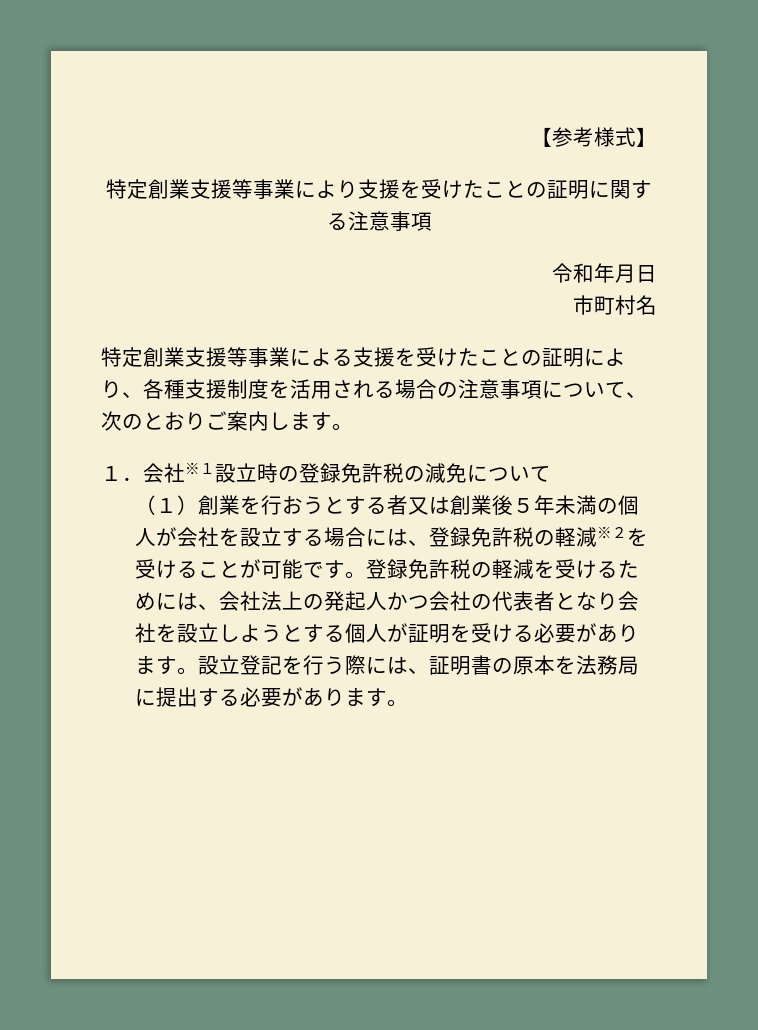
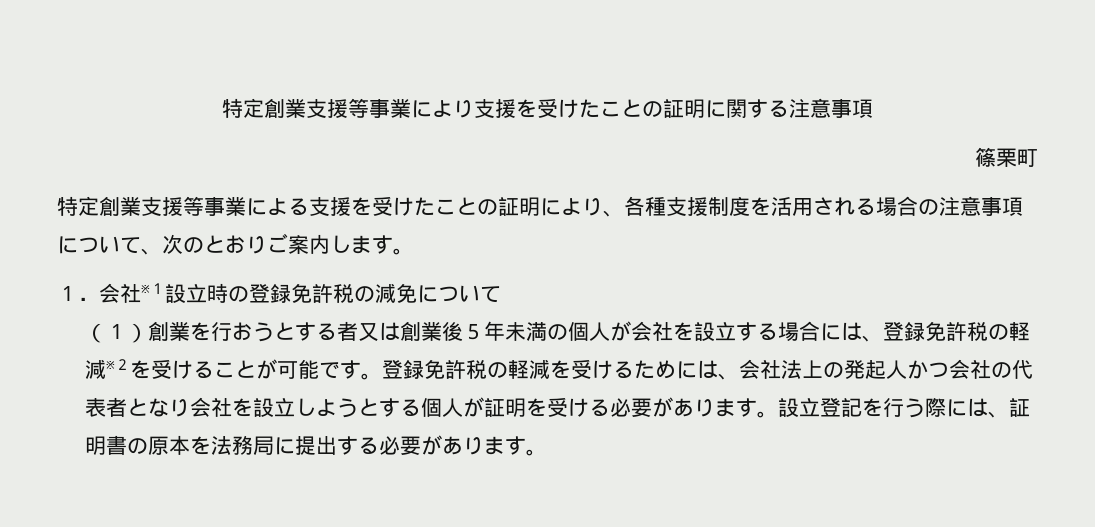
- 【参考様式】
- 令和年月日
- 市町村名
+ 篠栗町

